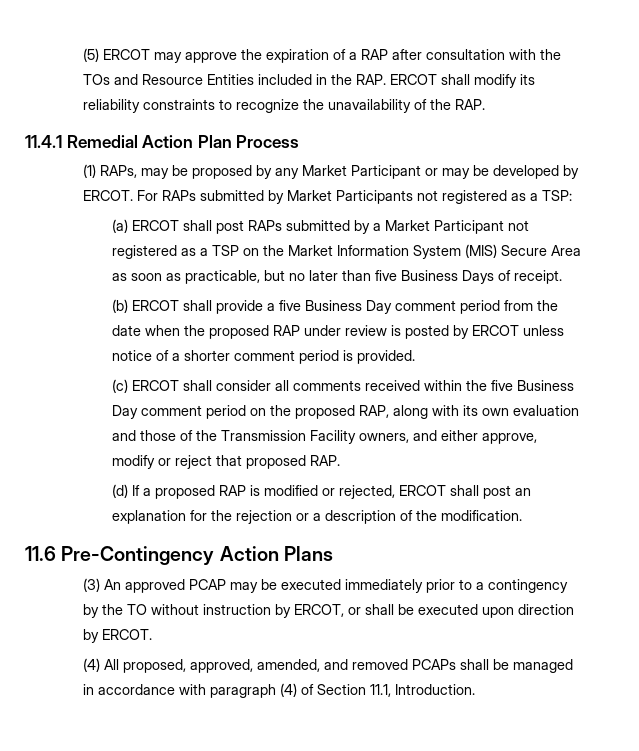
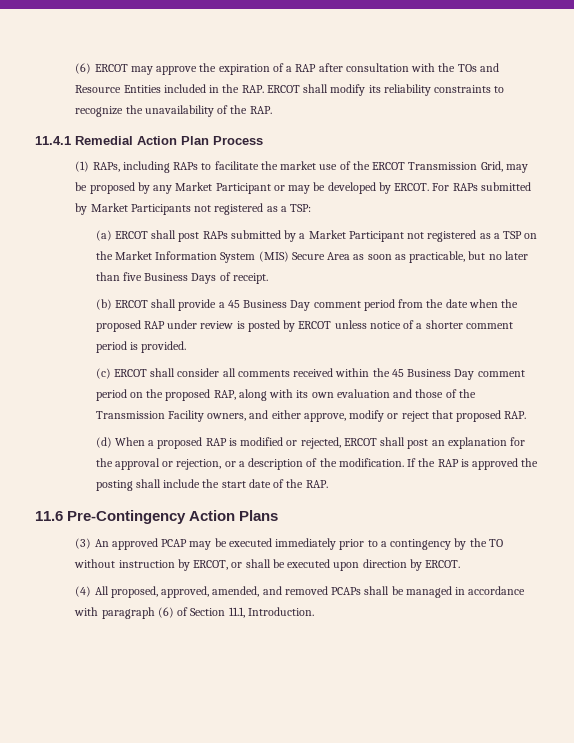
- (5) ERCOT may approve the expiration of a RAP after consultation with the TOs and Resource Entities included in the RAP. ERCOT shall modify its reliability constraints to recognize the unavailability of the RAP.
+ (6) ERCOT may approve the expiration of a RAP after consultation with the TOs and Resource Entities included in the RAP. ERCOT shall modify its reliability constraints to recognize the unavailability of the RAP.
- (1) RAPs, may be proposed by any Market Participant or may be developed by ERCOT.
+ (1) RAPs, including RAPs to facilitate the market use of the ERCOT Transmission Grid, may be proposed by any Market Participant or may be developed by ERCOT.
- (b) ERCOT shall provide a five Business Day comment period from the date when the proposed RAP under review is posted by ERCOT unless notice of a shorter comment period is provided.
+ (b) ERCOT shall provide a 45 Business Day comment period from the date when the proposed RAP under review is posted by ERCOT unless notice of a shorter comment period is provided.
- (c) ERCOT shall consider all comments received within the five Business Day comment period on the proposed RAP, along with its own evaluation and those of the Transmission Facility owners, and either approve, modify or reject that proposed RAP.
+ (c) ERCOT shall consider all comments received within the 45 Business Day comment period on the proposed RAP, along with its own evaluation and those of the Transmission Facility owners, and either approve, modify or reject that proposed RAP.
- (d) If a proposed RAP is modified or rejected, ERCOT shall post an explanation for the rejection or a description of the modification.
+ (d) When a proposed RAP is modified or rejected, ERCOT shall post an explanation for the approval or rejection, or a description of the modification. If the RAP is approved the posting shall include the start date of the RAP.
- (4) All proposed, approved, amended, and removed PCAPs shall be managed in accordance with paragraph (4) of Section 11.1, Introduction.
+ (4) All proposed, approved, amended, and removed PCAPs shall be managed in accordance with paragraph (6) of Section 11.1, Introduction.

